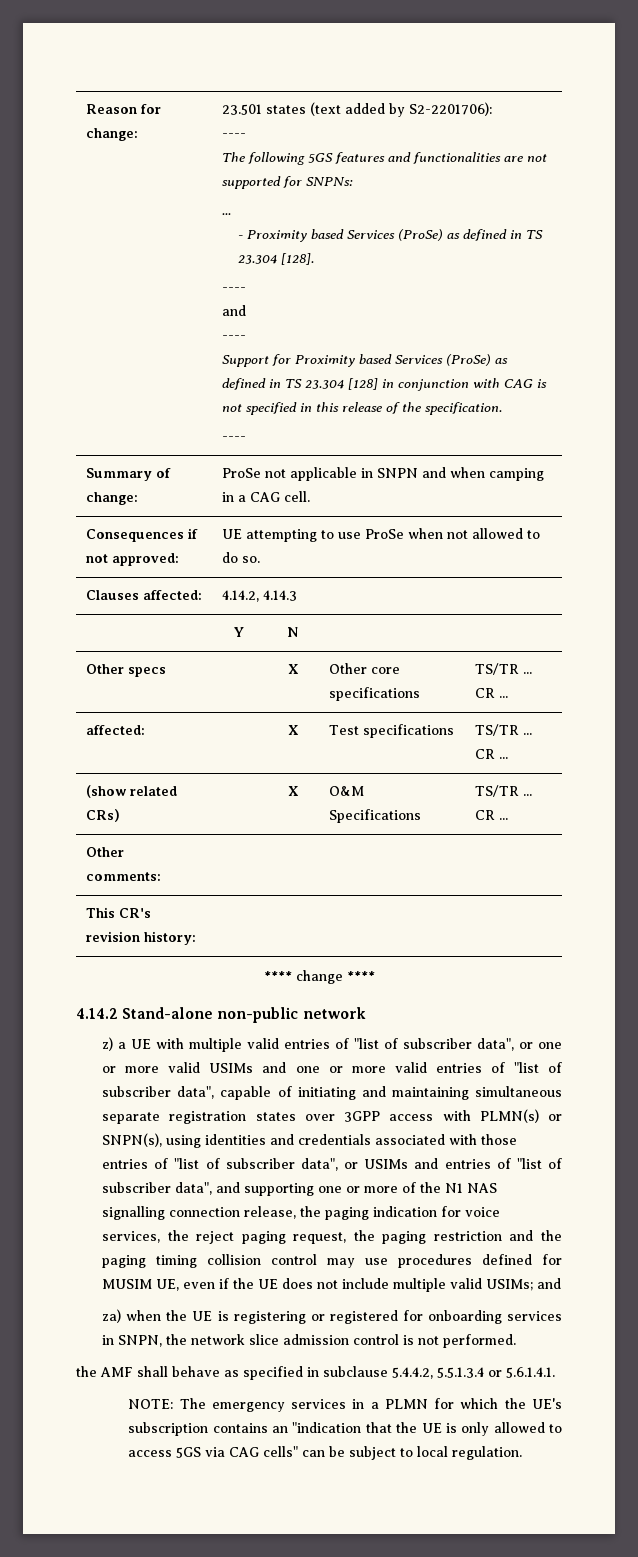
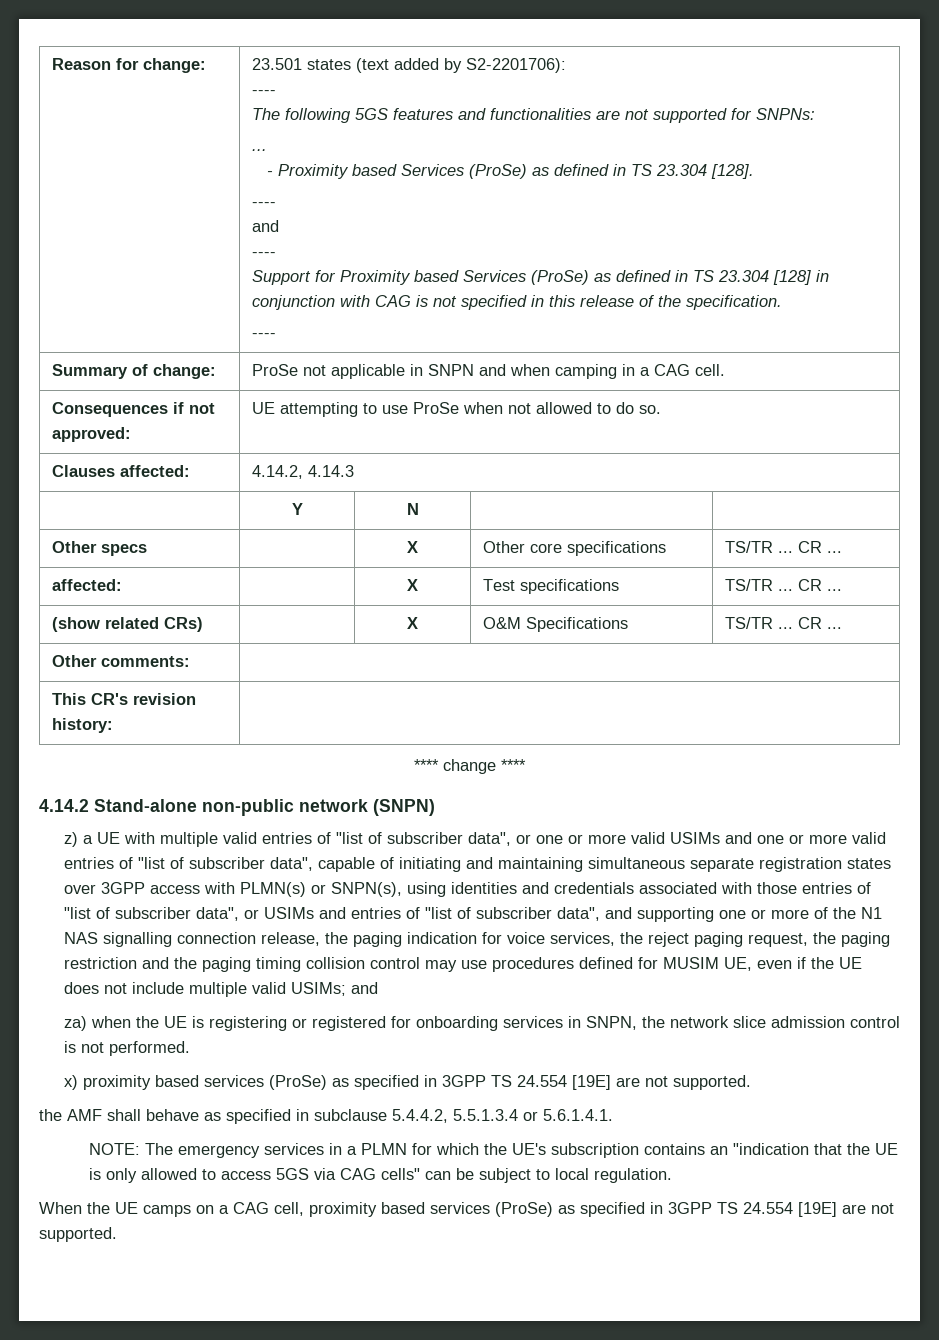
- 4.14.2 Stand-alone non-public network
+ 4.14.2 Stand-alone non-public network (SNPN)
+ x) proximity based services (ProSe) as specified in 3GPP TS 24.554 [19E] are not supported.
+ When the UE camps on a CAG cell, proximity based services (ProSe) as specified in 3GPP TS 24.554 [19E] are not supported.

